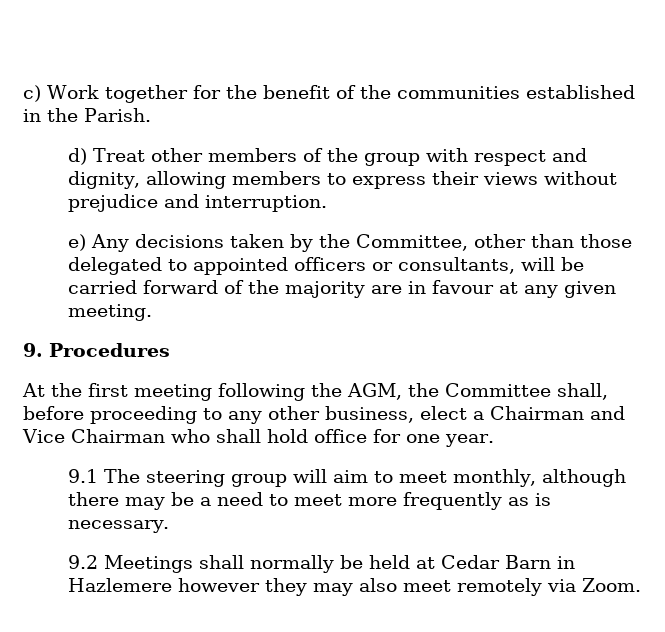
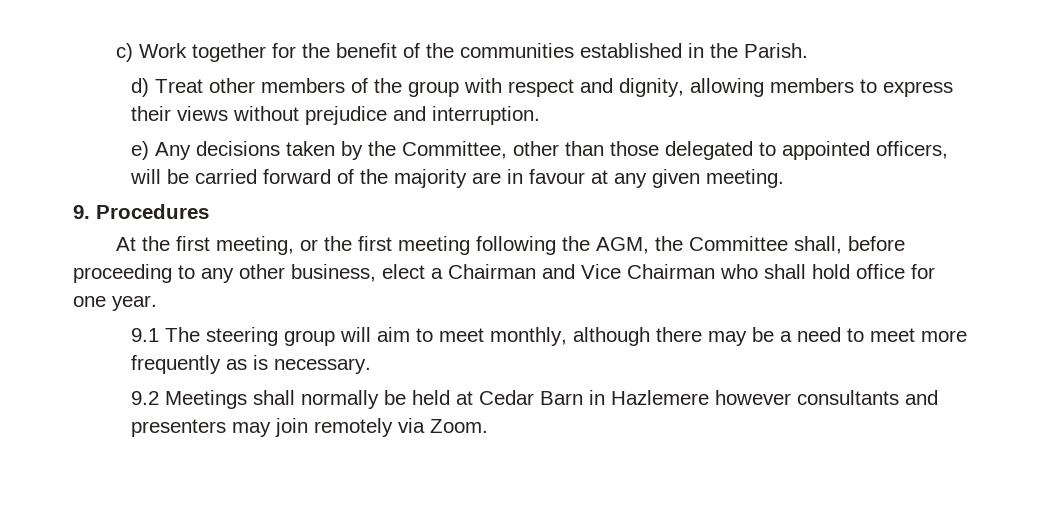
- e) Any decisions taken by the Committee, other than those delegated to appointed officers or consultants, will be carried forward of the majority are in favour at any given meeting.
+ e) Any decisions taken by the Committee, other than those delegated to appointed officers, will be carried forward of the majority are in favour at any given meeting.
- At the first meeting following the AGM, the Committee shall, before proceeding to any other business, elect a Chairman and Vice Chairman who shall hold office for one year.
+ At the first meeting, or the first meeting following the AGM, the Committee shall, before proceeding to any other business, elect a Chairman and Vice Chairman who shall hold office for one year.
- 9.2 Meetings shall normally be held at Cedar Barn in Hazlemere however they may also meet remotely via Zoom.
+ 9.2 Meetings shall normally be held at Cedar Barn in Hazlemere however consultants and presenters may join remotely via Zoom.

